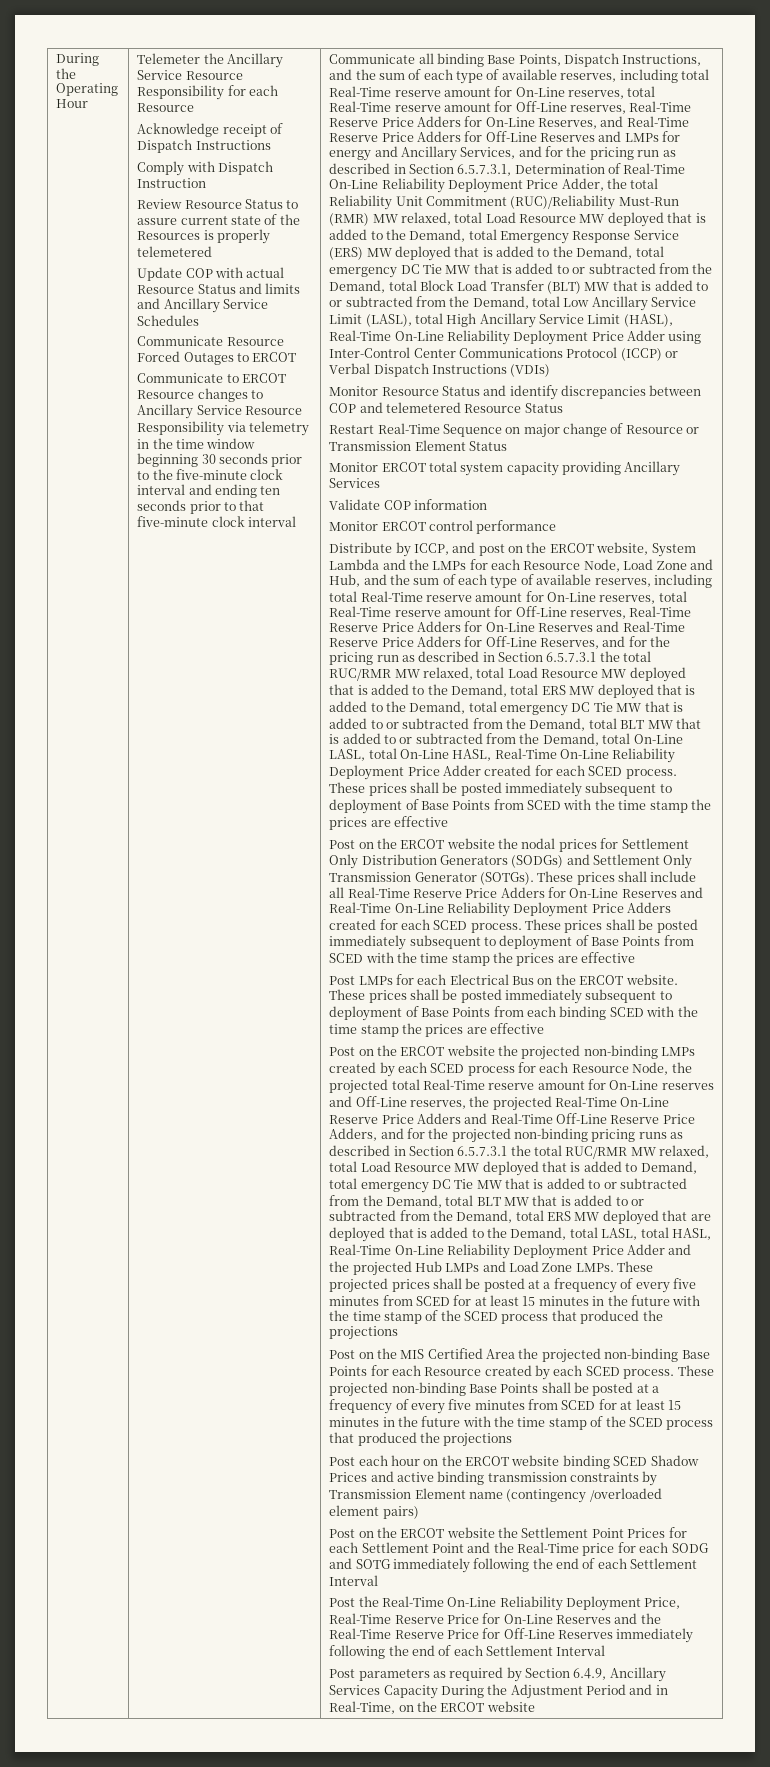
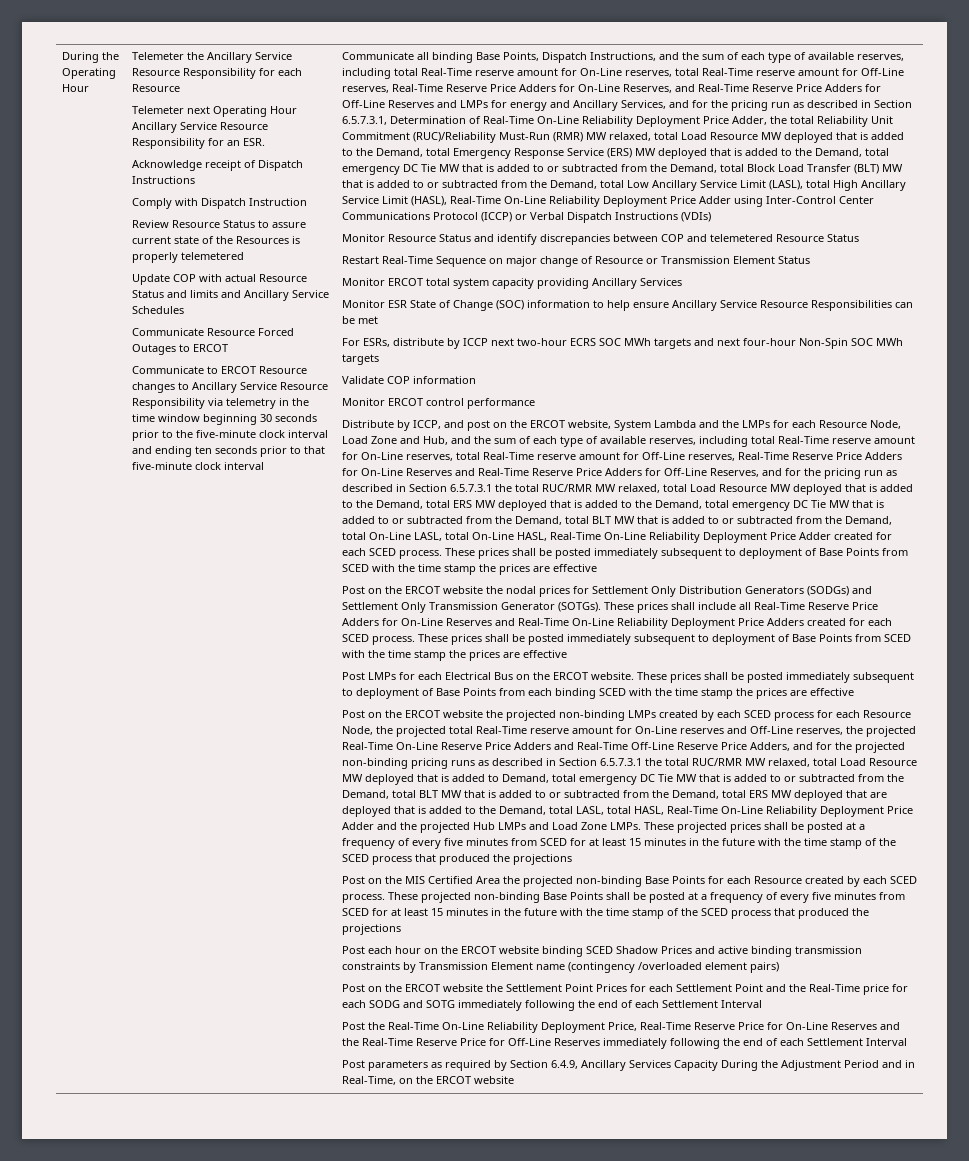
+ Telemeter next Operating Hour Ancillary Service Resource Responsibility for an ESR.
+ Monitor ESR State of Change (SOC) information to help ensure Ancillary Service Resource Responsibilities can be met
+ For ESRs, distribute by ICCP next two-hour ECRS SOC MWh targets and next four-hour Non-Spin SOC MWh targets

